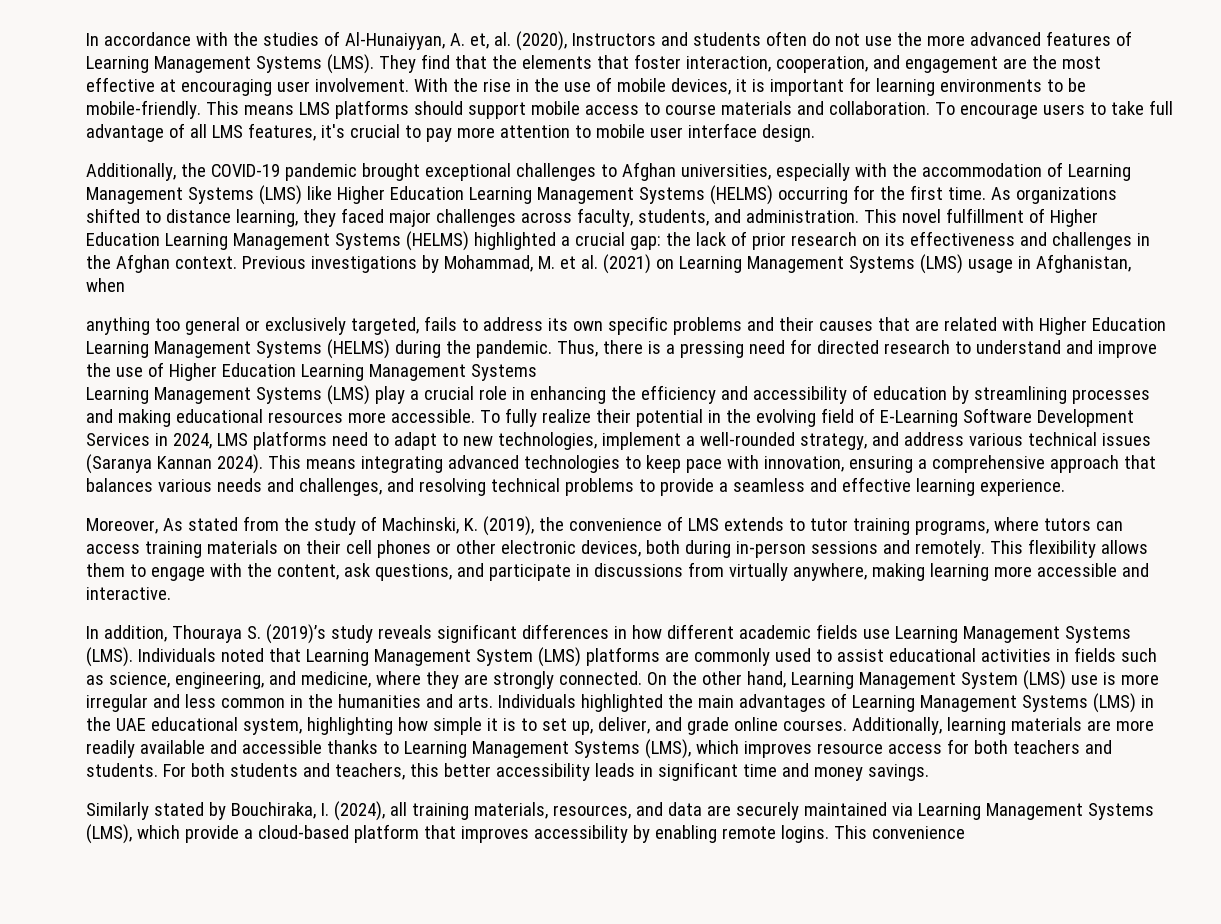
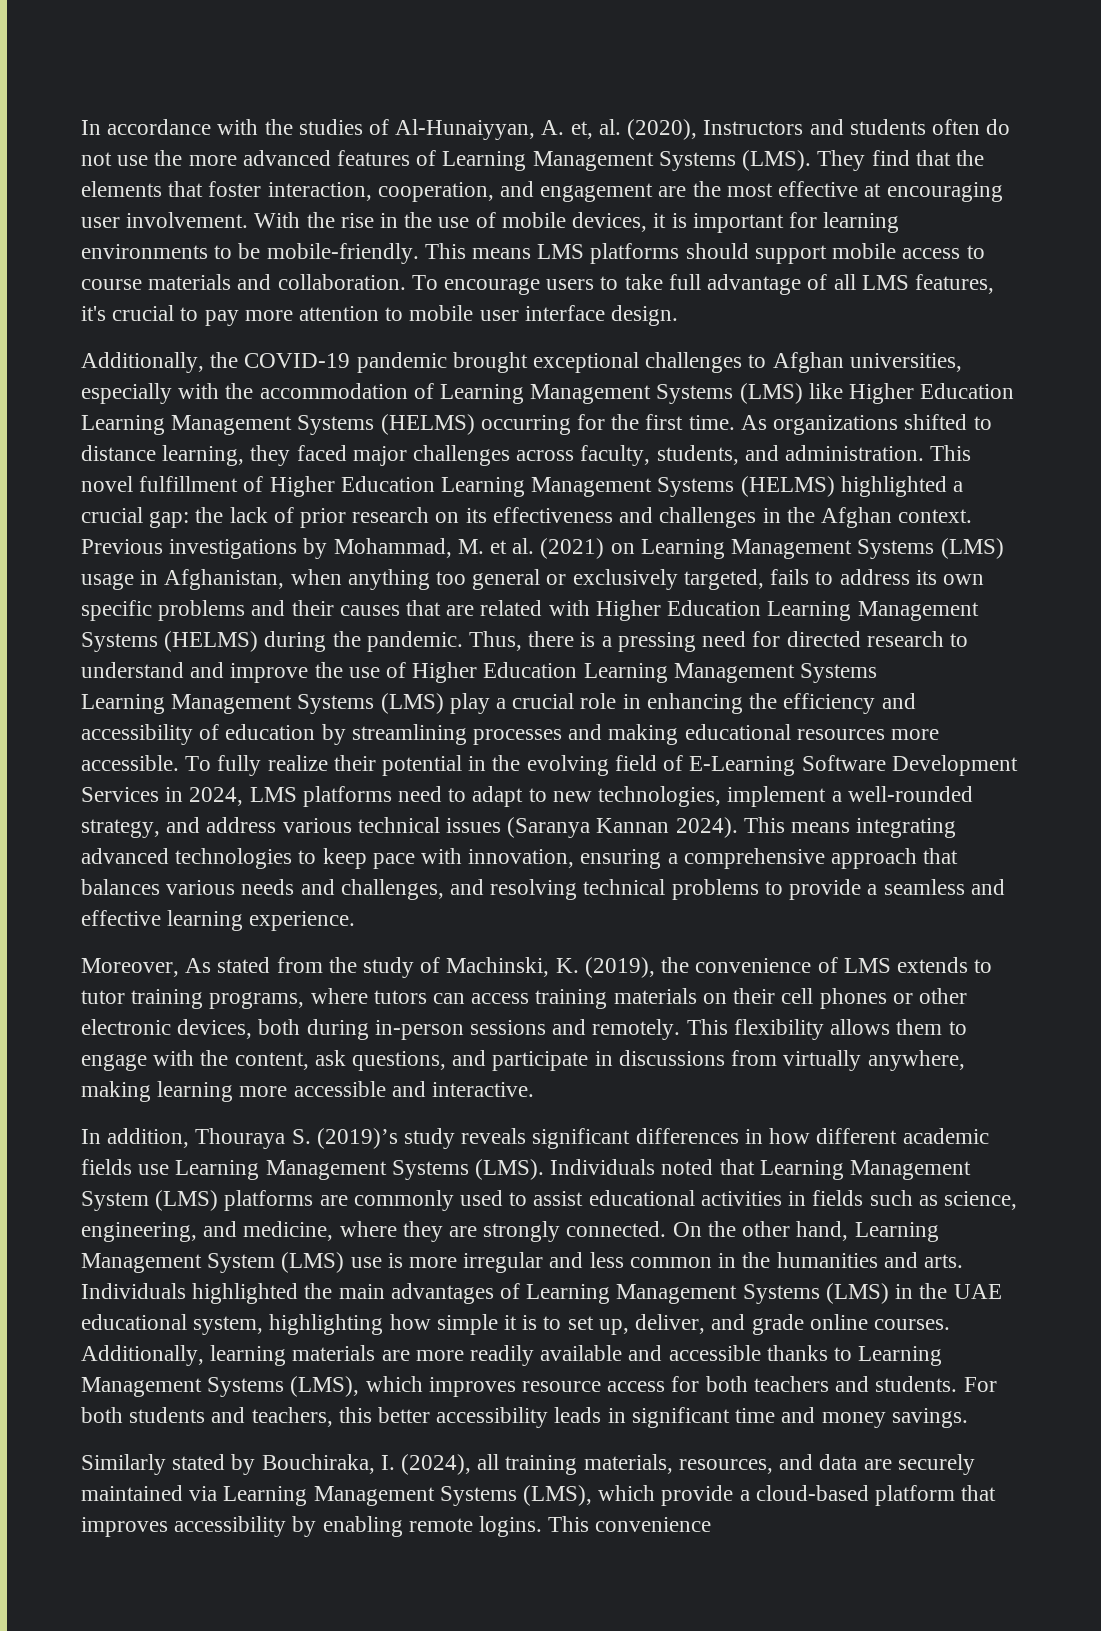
- Previous investigations by Mohammad, M. et al. (2021) on Learning Management Systems (LMS) usage in Afghanistan, when
- anything too general or exclusively targeted, fails to address its own specific problems and their causes that are related with Higher Education Learning Management Systems (HELMS) during the pandemic.
+ Previous investigations by Mohammad, M. et al. (2021) on Learning Management Systems (LMS) usage in Afghanistan, when anything too general or exclusively targeted, fails to address its own specific problems and their causes that are related with Higher Education Learning Management Systems (HELMS) during the pandemic.

